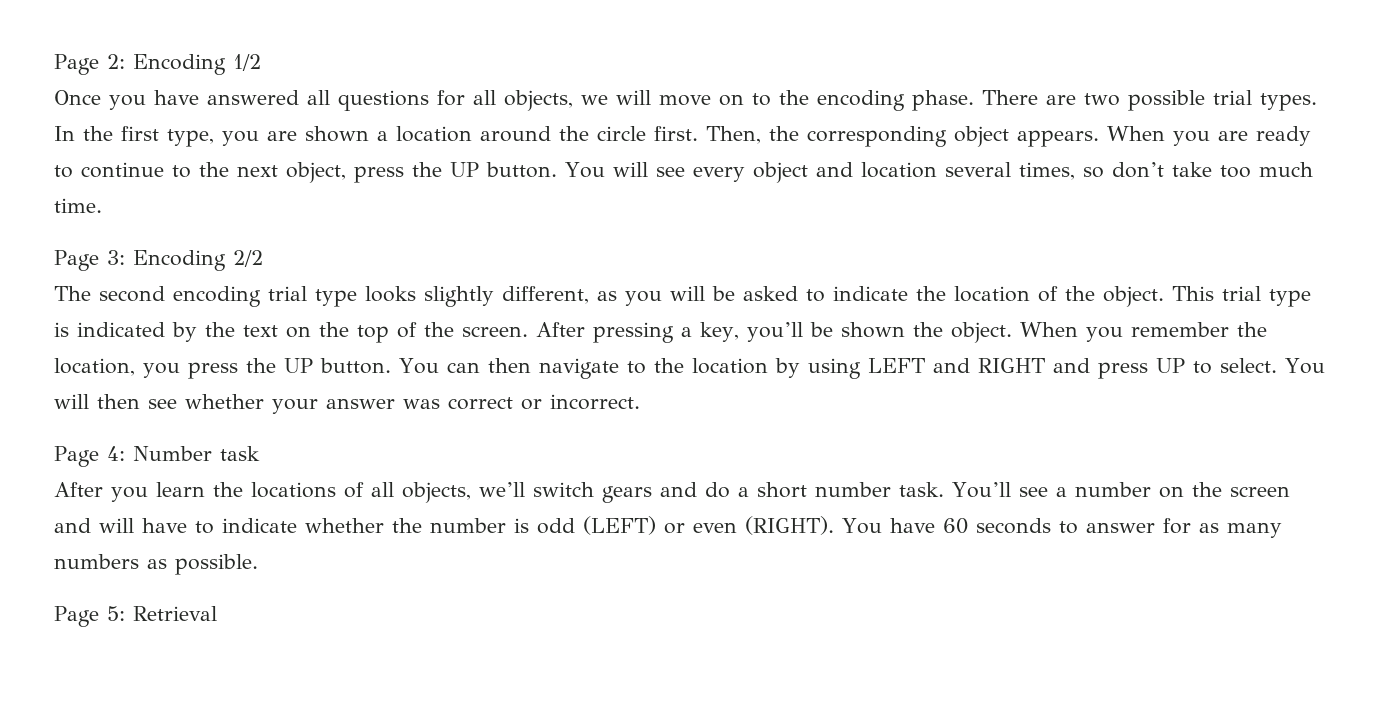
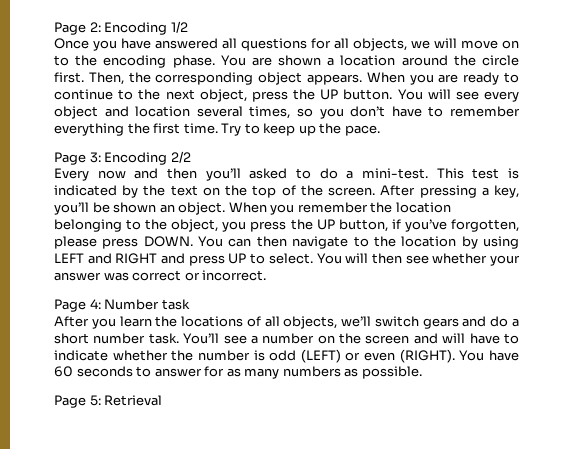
- There are two possible trial types. In the first type, you are shown a location around the circle first.
+ You are shown a location around the circle first.
- You will see every object and location several times, so don’t take too much time.
+ You will see every object and location several times, so you don’t have to remember everything the first time. Try to keep up the pace.
  Page 3: Encoding 2/2
- The second encoding trial type looks slightly different, as you will be asked to indicate the location of the object. This trial type is indicated by the text on the top of the screen.
+ Every now and then you’ll asked to do a mini-test. This test is indicated by the text on the top of the screen.
- After pressing a key, you’ll be shown the object.
+ After pressing a key, you’ll be shown an object.
- When you remember the location, you press the UP button.
+ When you remember the location belonging to the object, you press the UP button, if you’ve forgotten, please press DOWN.

